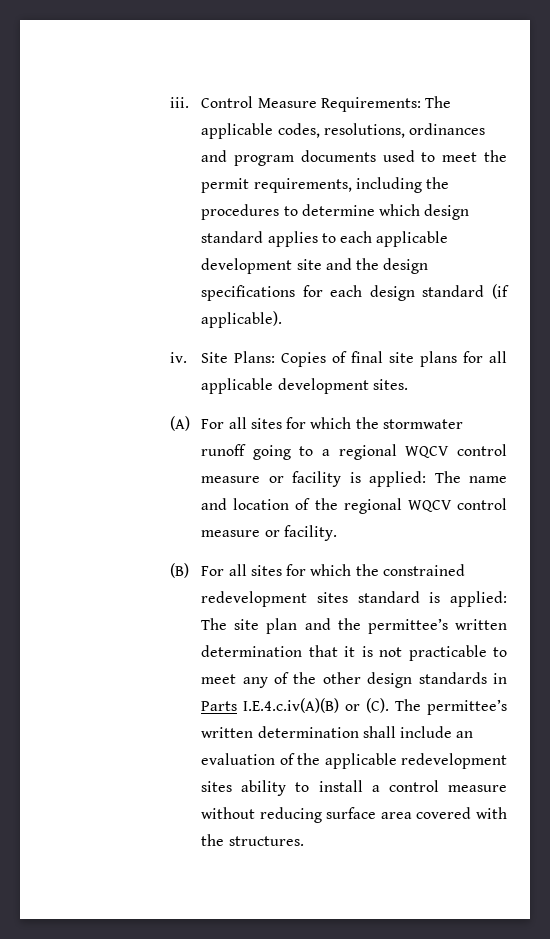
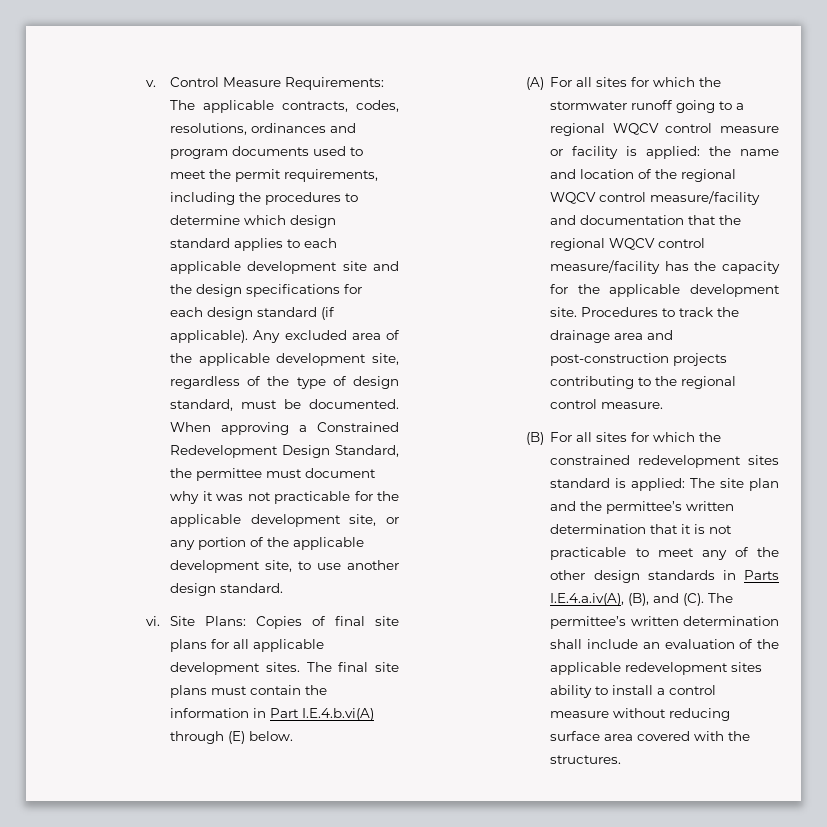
- iii.
+ v.
- Control Measure Requirements: The applicable codes, resolutions, ordinances and program documents used to meet the permit requirements, including the procedures to determine which design standard applies to each applicable development site and the design specifications for each design standard (if applicable).
- iv.
+ Control Measure Requirements: The applicable contracts, codes, resolutions, ordinances and program documents used to meet the permit requirements, including the procedures to determine which design standard applies to each applicable development site and the design specifications for each design standard (if applicable). Any excluded area of the applicable development site, regardless of the type of design standard, must be documented. When approving a Constrained Redevelopment Design Standard, the permittee must document why it was not practicable for the applicable development site, or any portion of the applicable development site, to use another design standard.
+ vi.
+ The final site plans must contain the information in Part I.E.4.b.vi(A) through (E) below.
- (A) For all sites for which the stormwater runoff going to a regional WQCV control measure or facility is applied: The name and location of the regional WQCV control measure or facility.
+ (A) For all sites for which the stormwater runoff going to a regional WQCV control measure or facility is applied: the name and location of the regional WQCV control measure/facility and documentation that the regional WQCV control measure/facility has the capacity for the applicable development site. Procedures to track the drainage area and post-construction projects contributing to the regional control measure.
- The site plan and the permittee’s written determination that it is not practicable to meet any of the other design standards in Parts I.E.4.c.iv(A)(B) or (C). The permittee’s written determination shall include an evaluation of the applicable redevelopment sites ability to install a control measure without reducing surface area covered with the structures.
+ The site plan and the permittee’s written determination that it is not practicable to meet any of the other design standards in Parts I.E.4.a.iv(A), (B), and (C). The permittee’s written determination shall include an evaluation of the applicable redevelopment sites ability to install a control measure without reducing surface area covered with the structures.

